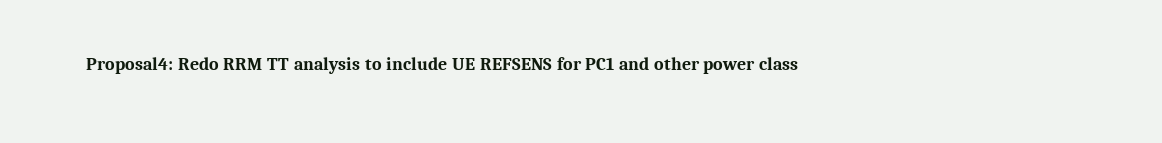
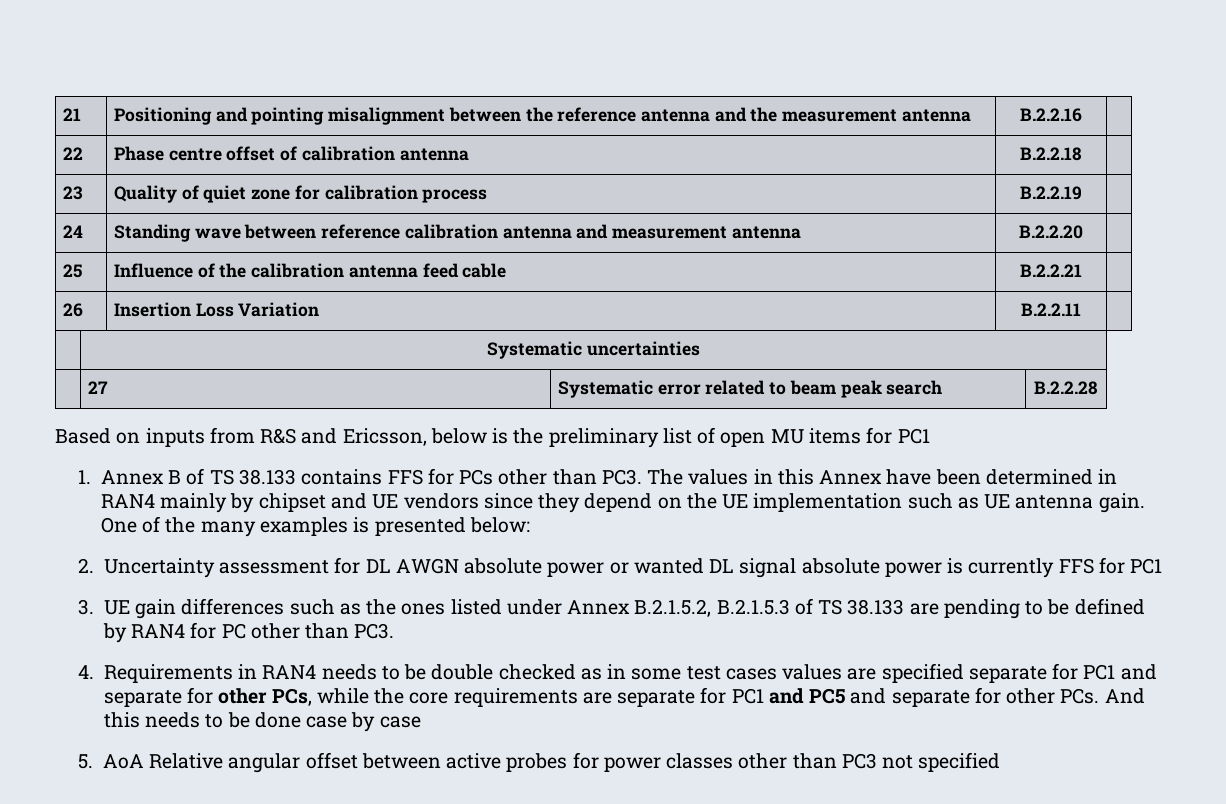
- Proposal4: Redo RRM TT analysis to include UE REFSENS for PC1 and other power class
+ 21 | Positioning and pointing misalignment between the reference antenna and the measurement antenna | B.2.2.16 |
+ 22 | Phase centre offset of calibration antenna | B.2.2.18 |
+ 23 | Quality of quiet zone for calibration process | B.2.2.19 |
+ 24 | Standing wave between reference calibration antenna and measurement antenna | B.2.2.20 |
+ 25 | Influence of the calibration antenna feed cable | B.2.2.21 |
+ 26 | Insertion Loss Variation | B.2.2.11 |
+ | Systematic uncertainties
+ | 27 | Systematic error related to beam peak search | B.2.2.28
+ Based on inputs from R&S and Ericsson, below is the preliminary list of open MU items for PC1
+ 1. Annex B of TS 38.133 contains FFS for PCs other than PC3. The values in this Annex have been determined in RAN4 mainly by chipset and UE vendors since they depend on the UE implementation such as UE antenna gain. One of the many examples is presented below:
+ 2. Uncertainty assessment for DL AWGN absolute power or wanted DL signal absolute power is currently FFS for PC1
+ 3. UE gain differences such as the ones listed under Annex B.2.1.5.2, B.2.1.5.3 of TS 38.133 are pending to be defined by RAN4 for PC other than PC3.
+ 4. Requirements in RAN4 needs to be double checked as in some test cases values are specified separate for PC1 and separate for other PCs, while the core requirements are separate for PC1 and PC5 and separate for other PCs. And this needs to be done case by case
+ 5. AoA Relative angular offset between active probes for power classes other than PC3 not specified

